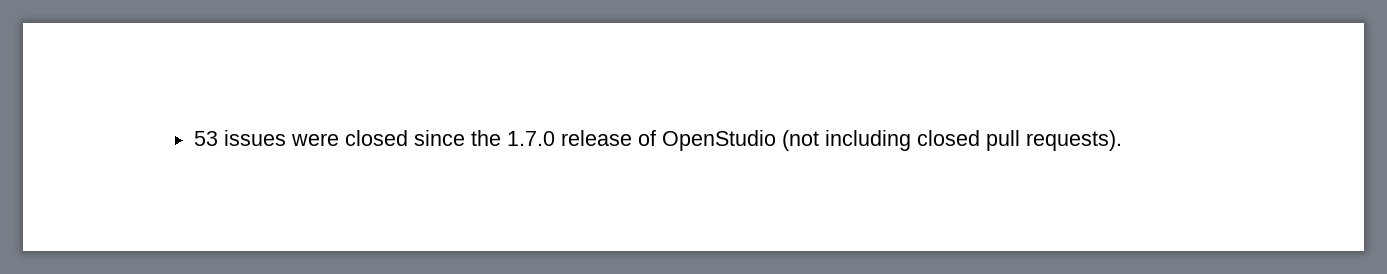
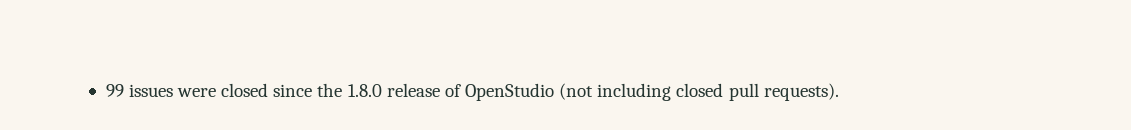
- 53 issues were closed since the 1.7.0 release of OpenStudio (not including closed pull requests).
+ 99 issues were closed since the 1.8.0 release of OpenStudio (not including closed pull requests).

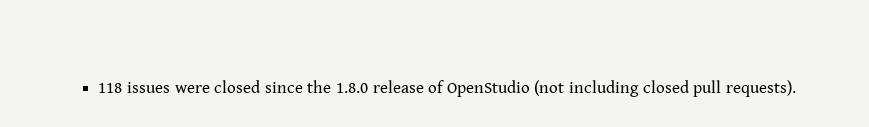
- 99 issues were closed since the 1.8.0 release of OpenStudio (not including closed pull requests).
+ 118 issues were closed since the 1.8.0 release of OpenStudio (not including closed pull requests).

